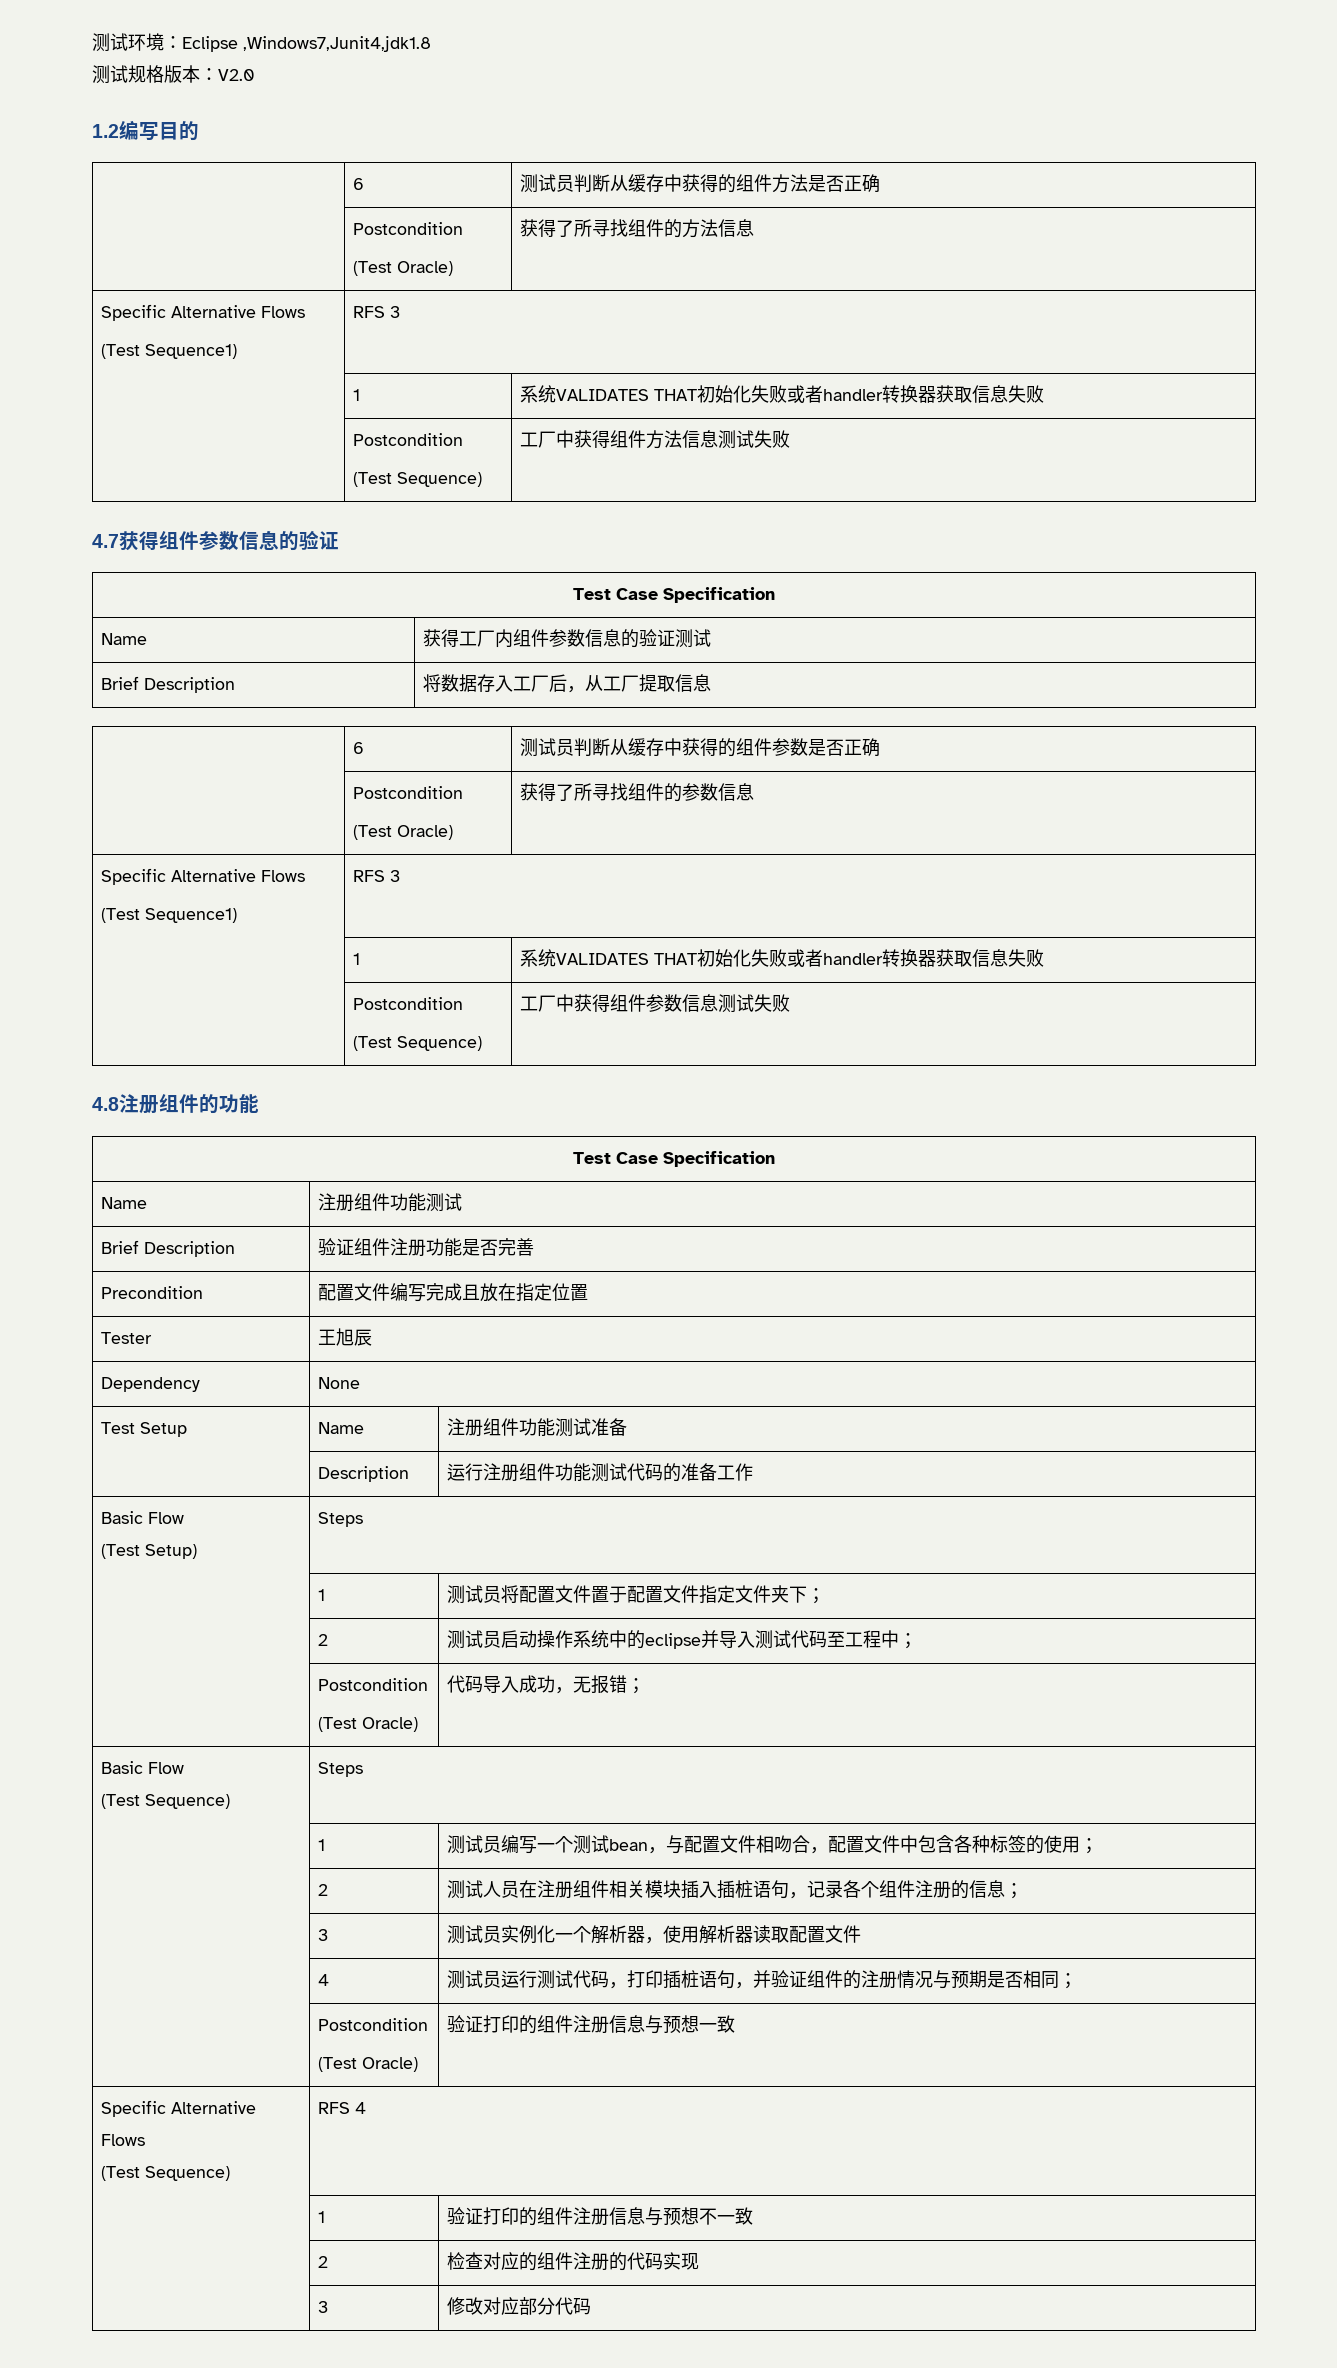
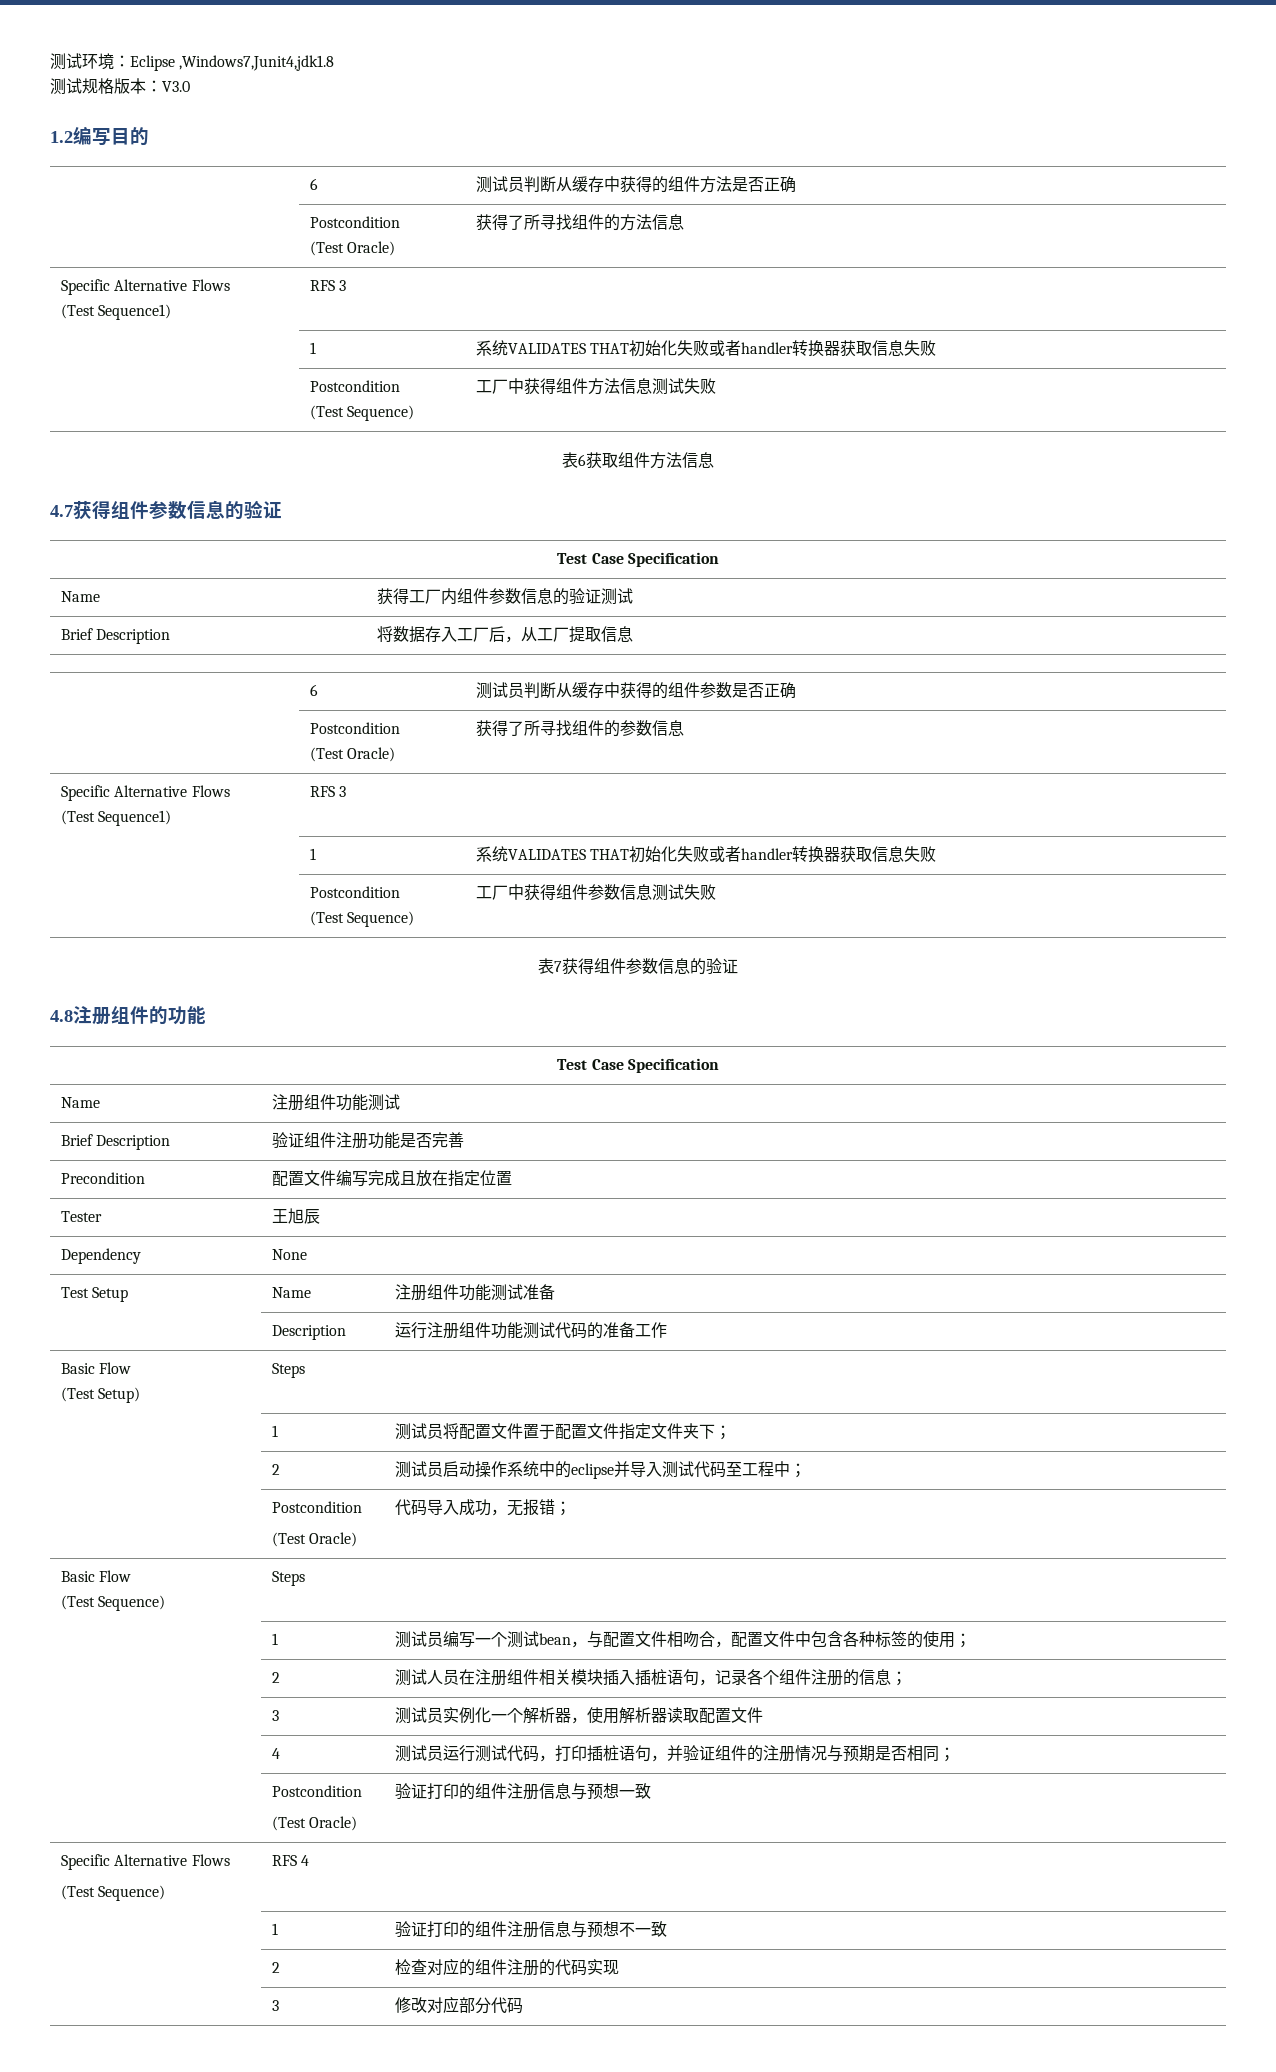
- 测试规格版本：V2.0
+ 测试规格版本：V3.0
+ 表6获取组件方法信息
+ 表7获得组件参数信息的验证

